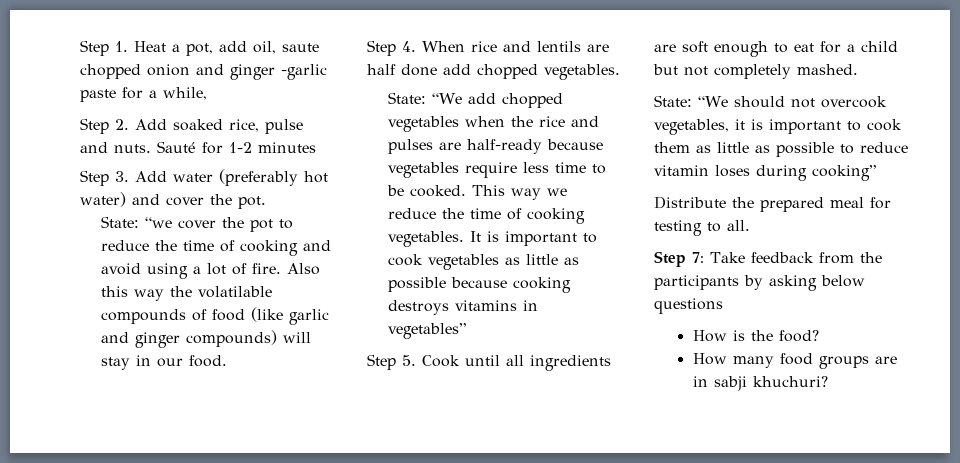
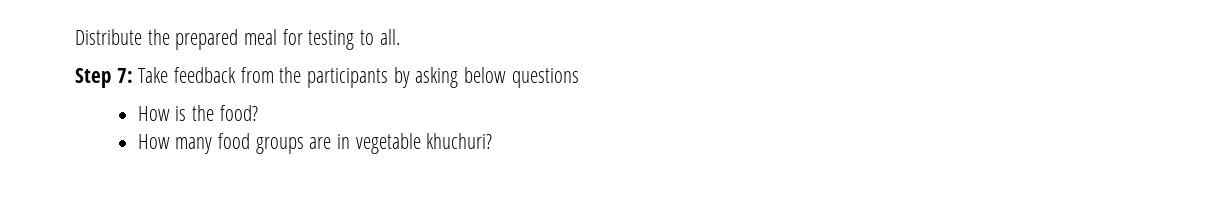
- Step 1. Heat a pot, add oil, saute chopped onion and ginger -garlic paste for a while,
- Step 2. Add soaked rice, pulse and nuts. Sauté for 1-2 minutes
- Step 3. Add water (preferably hot water) and cover the pot.
- State: “we cover the pot to reduce the time of cooking and avoid using a lot of fire. Also this way the volatilable compounds of food (like garlic and ginger compounds) will stay in our food.
- Step 4. When rice and lentils are half done add chopped vegetables.
- State: “We add chopped vegetables when the rice and pulses are half-ready because vegetables require less time to be cooked. This way we reduce the time of cooking vegetables. It is important to cook vegetables as little as possible because cooking destroys vitamins in vegetables”
- Step 5. Cook until all ingredients are soft enough to eat for a child but not completely mashed.
- State: “We should not overcook vegetables, it is important to cook them as little as possible to reduce vitamin loses during cooking”
- How many food groups are in sabji khuchuri?
+ How many food groups are in vegetable khuchuri?

